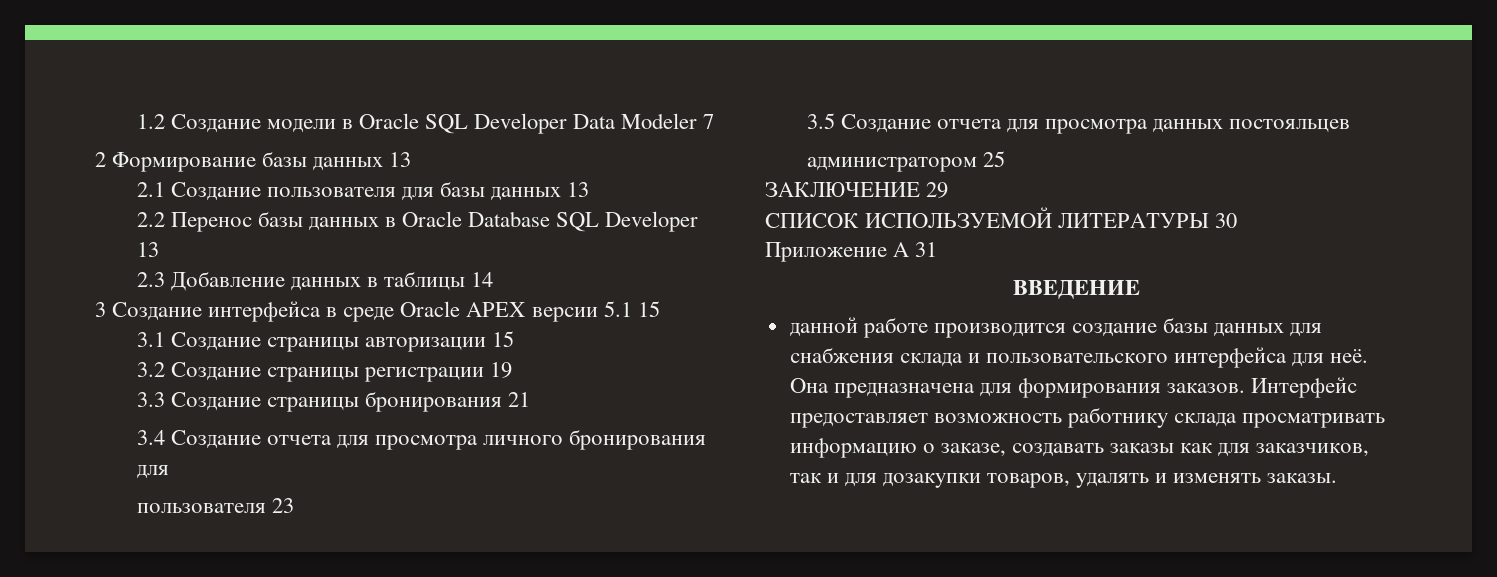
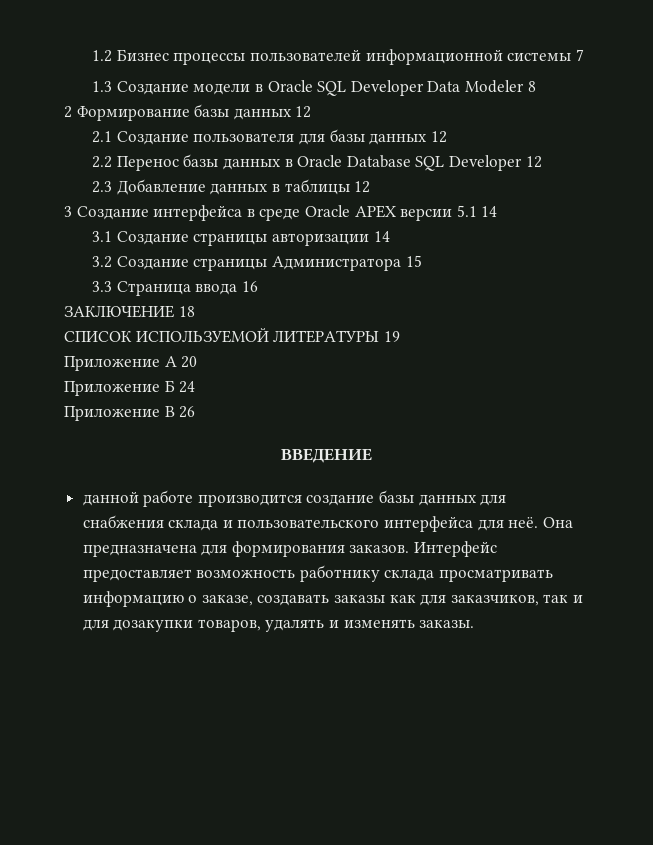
- 1.2 Создание модели в Oracle SQL Developer Data Modeler 7
+ 1.2 Бизнес процессы пользователей информационной системы 7
+ 1.3 Создание модели в Oracle SQL Developer Data Modeler 8
- 2 Формирование базы данных 13
+ 2 Формирование базы данных 12
- 2.1 Создание пользователя для базы данных 13
+ 2.1 Создание пользователя для базы данных 12
- 2.2 Перенос базы данных в Oracle Database SQL Developer 13
+ 2.2 Перенос базы данных в Oracle Database SQL Developer 12
- 2.3 Добавление данных в таблицы 14
+ 2.3 Добавление данных в таблицы 12
- 3 Создание интерфейса в среде Oracle APEX версии 5.1 15
+ 3 Создание интерфейса в среде Oracle APEX версии 5.1 14
- 3.1 Создание страницы авторизации 15
+ 3.1 Создание страницы авторизации 14
- 3.2 Создание страницы регистрации 19
+ 3.2 Создание страницы Администратора 15
- 3.3 Создание страницы бронирования 21
- 3.4 Создание отчета для просмотра личного бронирования для
- пользователя 23
- 3.5 Создание отчета для просмотра данных постояльцев
- администратором 25
+ 3.3 Страница ввода 16
- ЗАКЛЮЧЕНИЕ 29
+ ЗАКЛЮЧЕНИЕ 18
- СПИСОК ИСПОЛЬЗУЕМОЙ ЛИТЕРАТУРЫ 30
+ СПИСОК ИСПОЛЬЗУЕМОЙ ЛИТЕРАТУРЫ 19
- Приложение А 31
+ Приложение А 20
+ Приложение Б 24
+ Приложение В 26

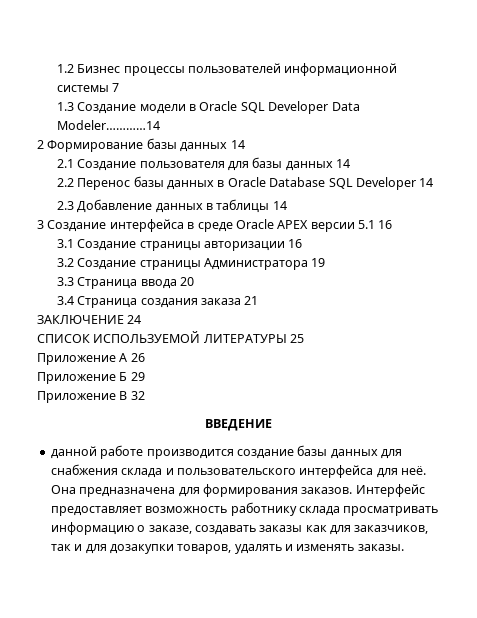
- 1.3 Создание модели в Oracle SQL Developer Data Modeler 8
+ 1.3 Создание модели в Oracle SQL Developer Data Modeler…………14
- 2 Формирование базы данных 12
+ 2 Формирование базы данных 14
- 2.1 Создание пользователя для базы данных 12
+ 2.1 Создание пользователя для базы данных 14
- 2.2 Перенос базы данных в Oracle Database SQL Developer 12
+ 2.2 Перенос базы данных в Oracle Database SQL Developer 14
- 2.3 Добавление данных в таблицы 12
+ 2.3 Добавление данных в таблицы 14
- 3 Создание интерфейса в среде Oracle APEX версии 5.1 14
+ 3 Создание интерфейса в среде Oracle APEX версии 5.1 16
- 3.1 Создание страницы авторизации 14
+ 3.1 Создание страницы авторизации 16
- 3.2 Создание страницы Администратора 15
+ 3.2 Создание страницы Администратора 19
- 3.3 Страница ввода 16
+ 3.3 Страница ввода 20
+ 3.4 Страница создания заказа 21
- ЗАКЛЮЧЕНИЕ 18
+ ЗАКЛЮЧЕНИЕ 24
- СПИСОК ИСПОЛЬЗУЕМОЙ ЛИТЕРАТУРЫ 19
+ СПИСОК ИСПОЛЬЗУЕМОЙ ЛИТЕРАТУРЫ 25
- Приложение А 20
+ Приложение А 26
- Приложение Б 24
+ Приложение Б 29
- Приложение В 26
+ Приложение В 32

